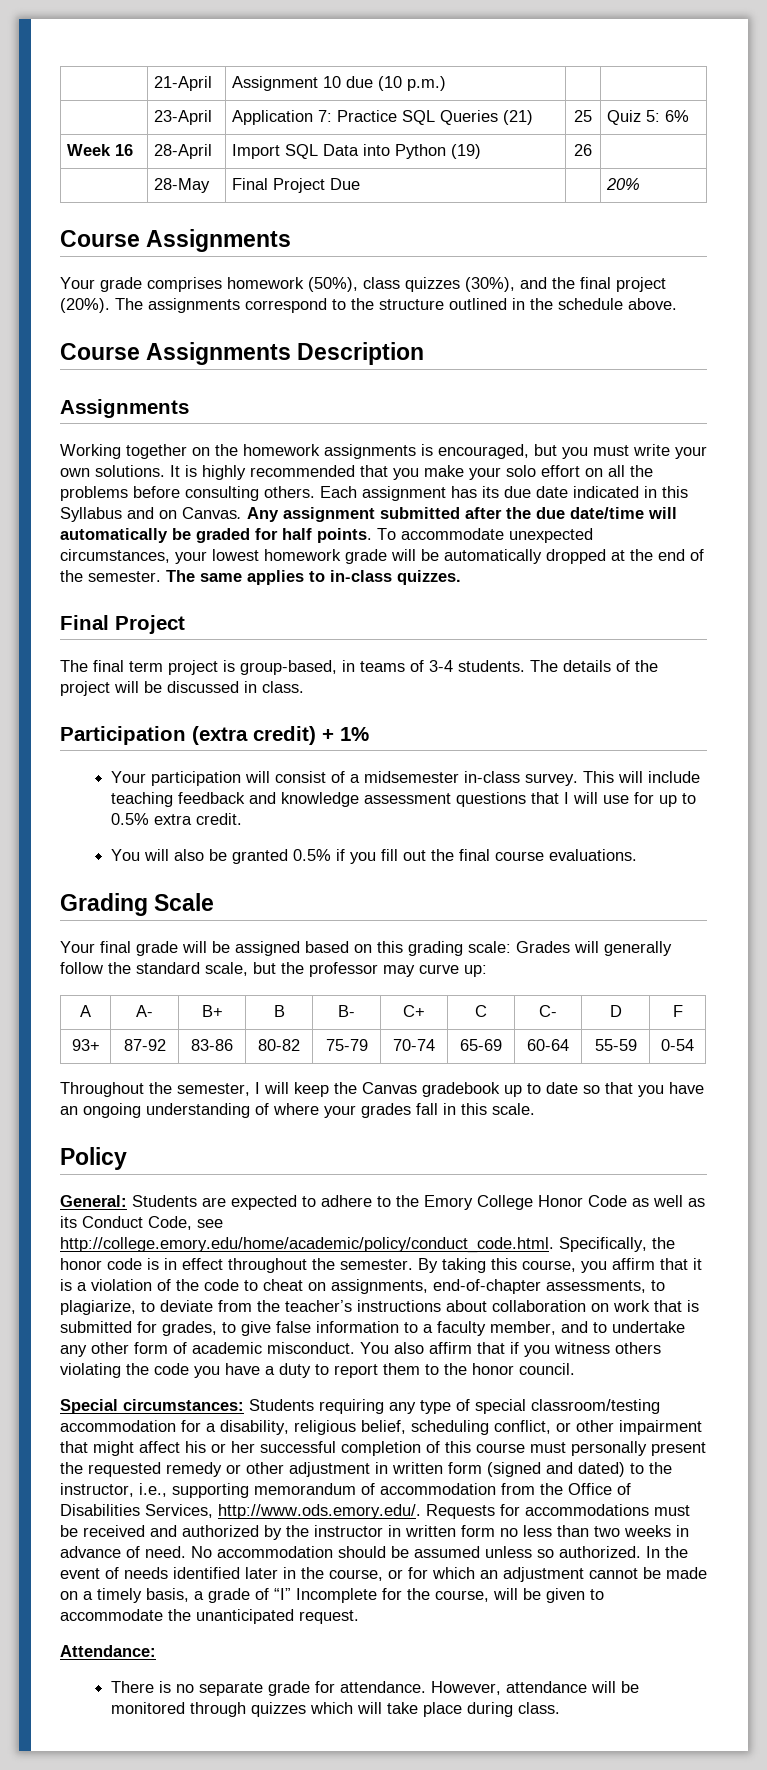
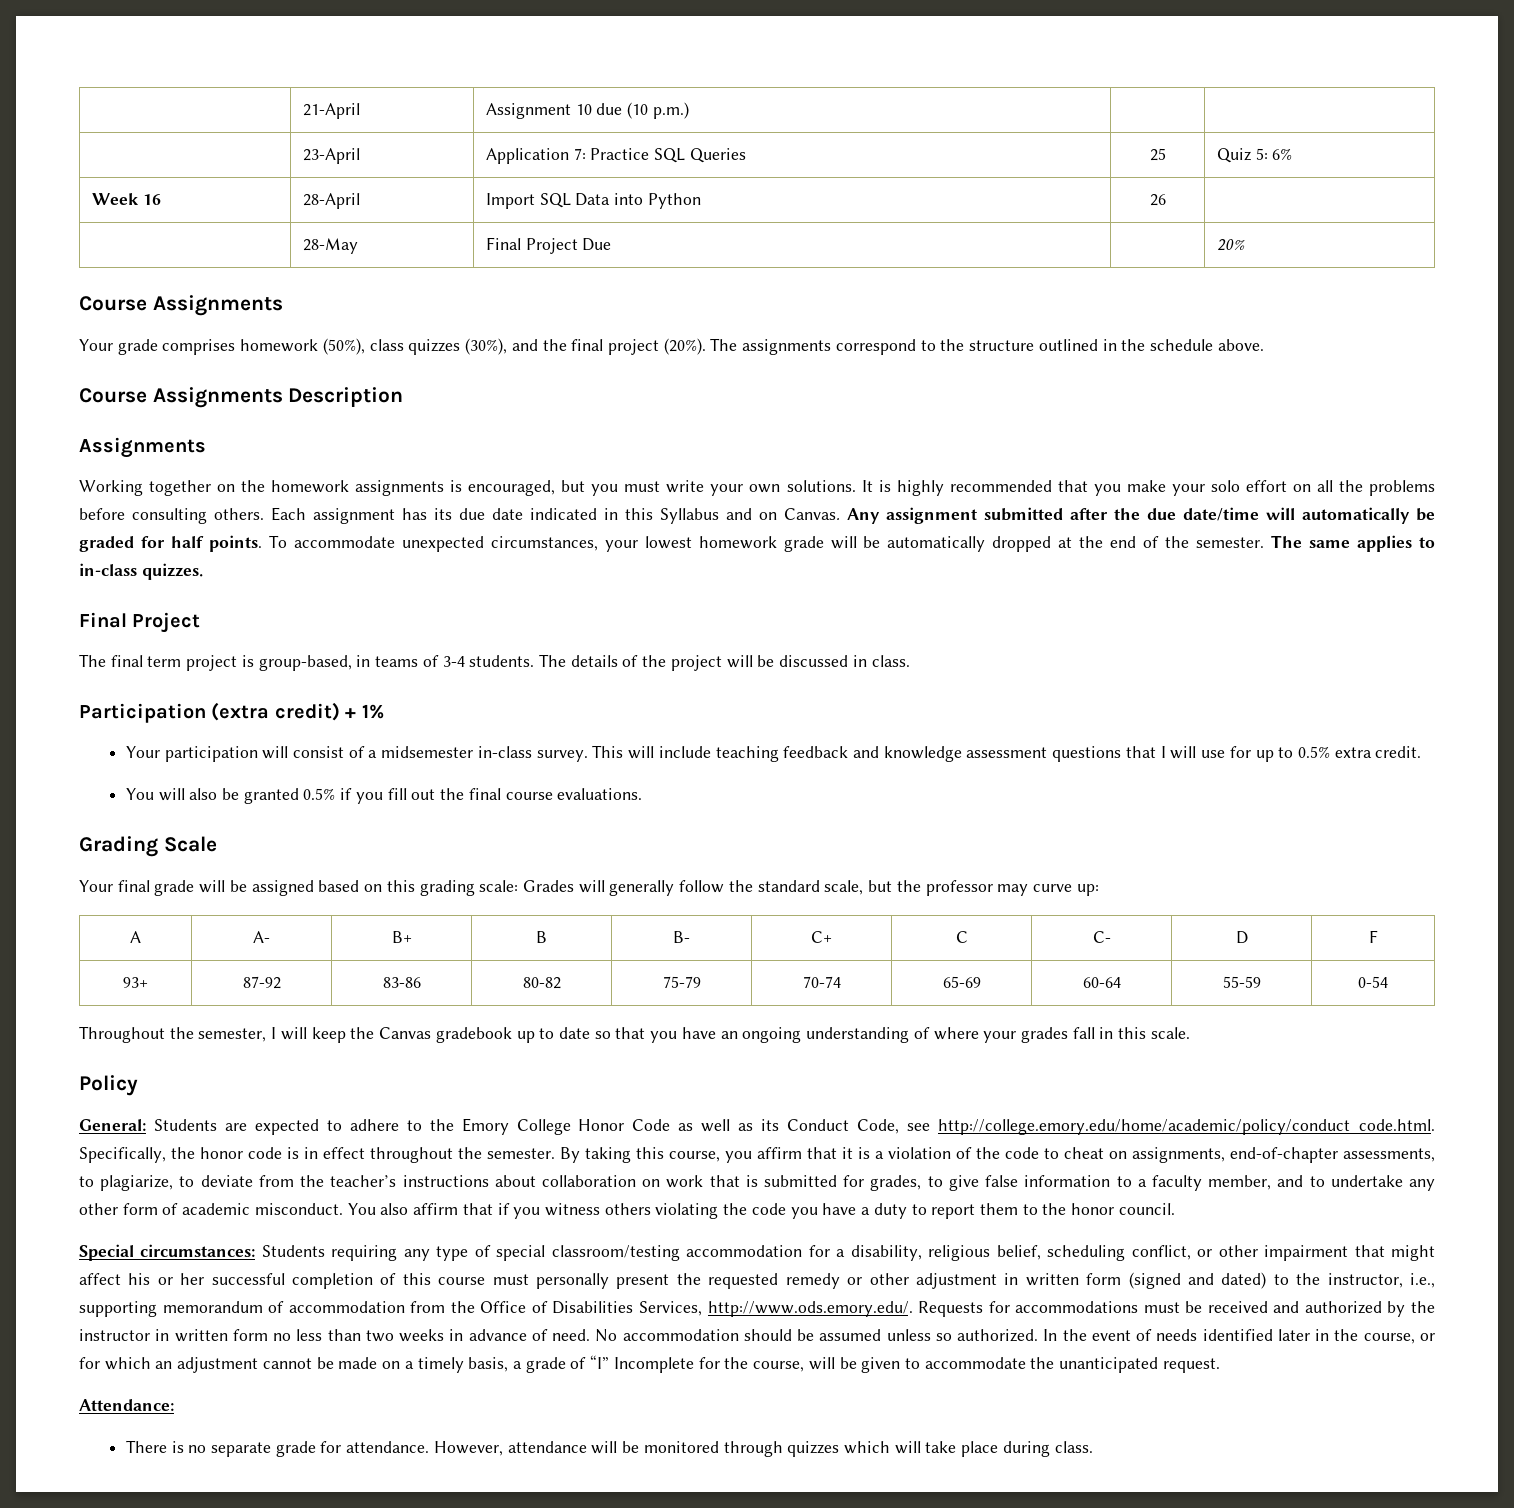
- | 23-April | Application 7: Practice SQL Queries (21) | 25 | Quiz 5: 6%
+ | 23-April | Application 7: Practice SQL Queries | 25 | Quiz 5: 6%
- Week 16 | 28-April | Import SQL Data into Python (19) | 26 |
+ Week 16 | 28-April | Import SQL Data into Python | 26 |

